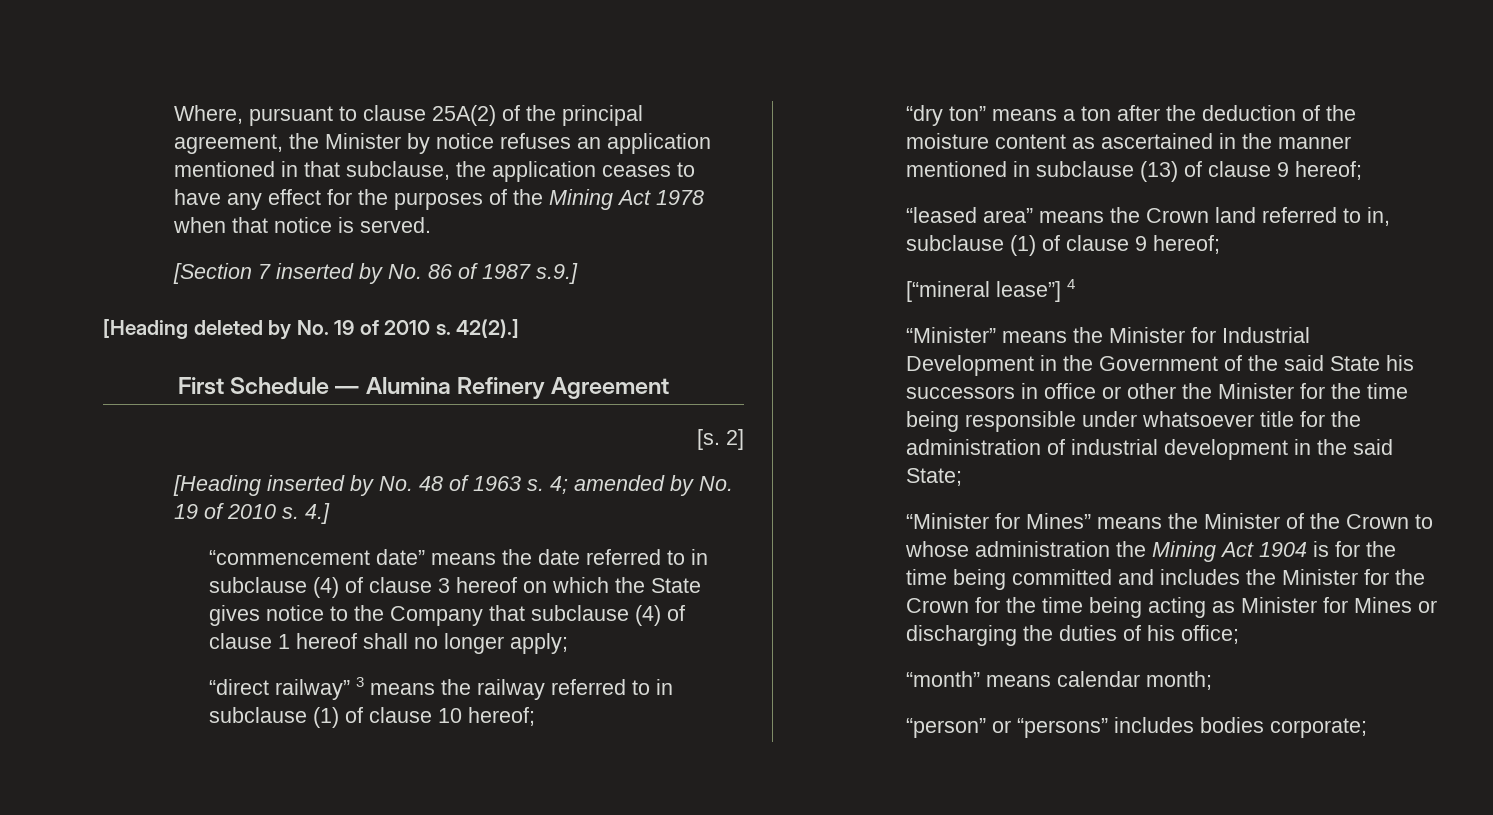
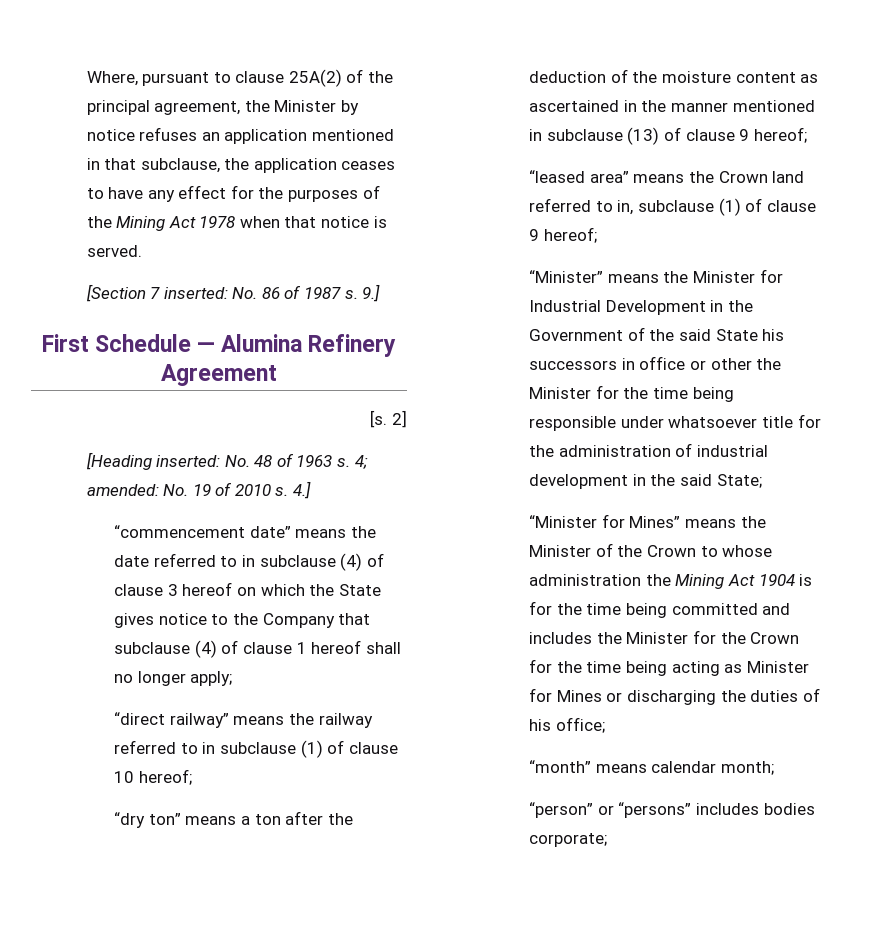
- [Section 7 inserted by No. 86 of 1987 s.9.]
- [Heading deleted by No. 19 of 2010 s. 42(2).]
+ [Section 7 inserted: No. 86 of 1987 s. 9.]
- [Heading inserted by No. 48 of 1963 s.
+ [Heading inserted: No. 48 of 1963 s.
- 4; amended by No. 19 of 2010 s.
+ 4; amended: No. 19 of 2010 s.
- “direct railway” 3 means the railway referred to in subclause (1) of clause 10 hereof;
+ “direct railway” means the railway referred to in subclause (1) of clause 10 hereof;
- [“mineral lease”] 4

